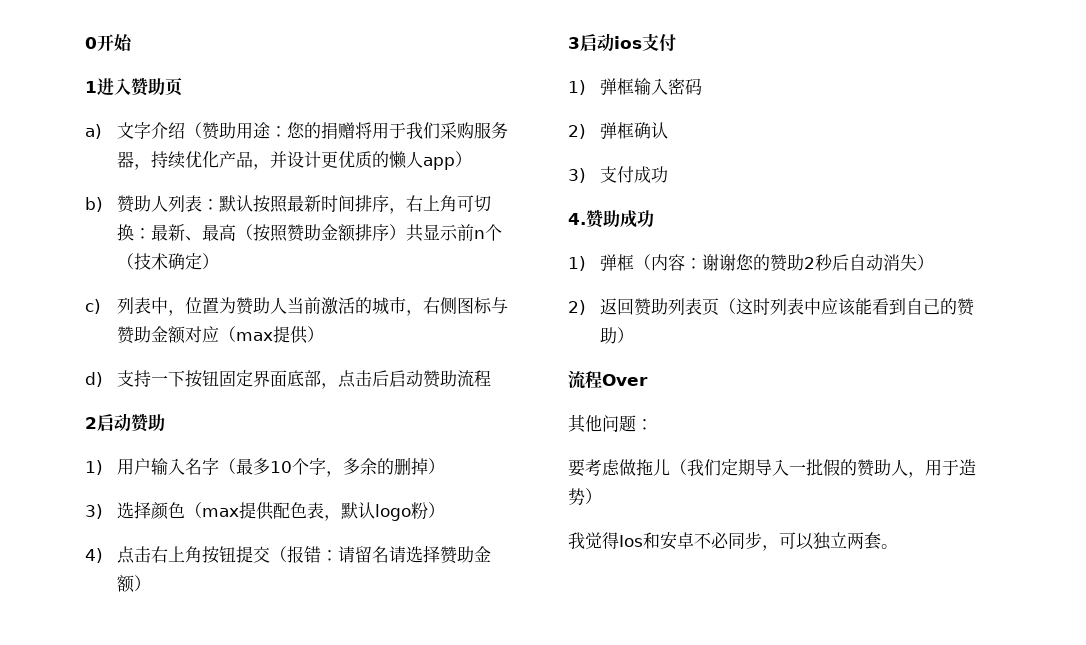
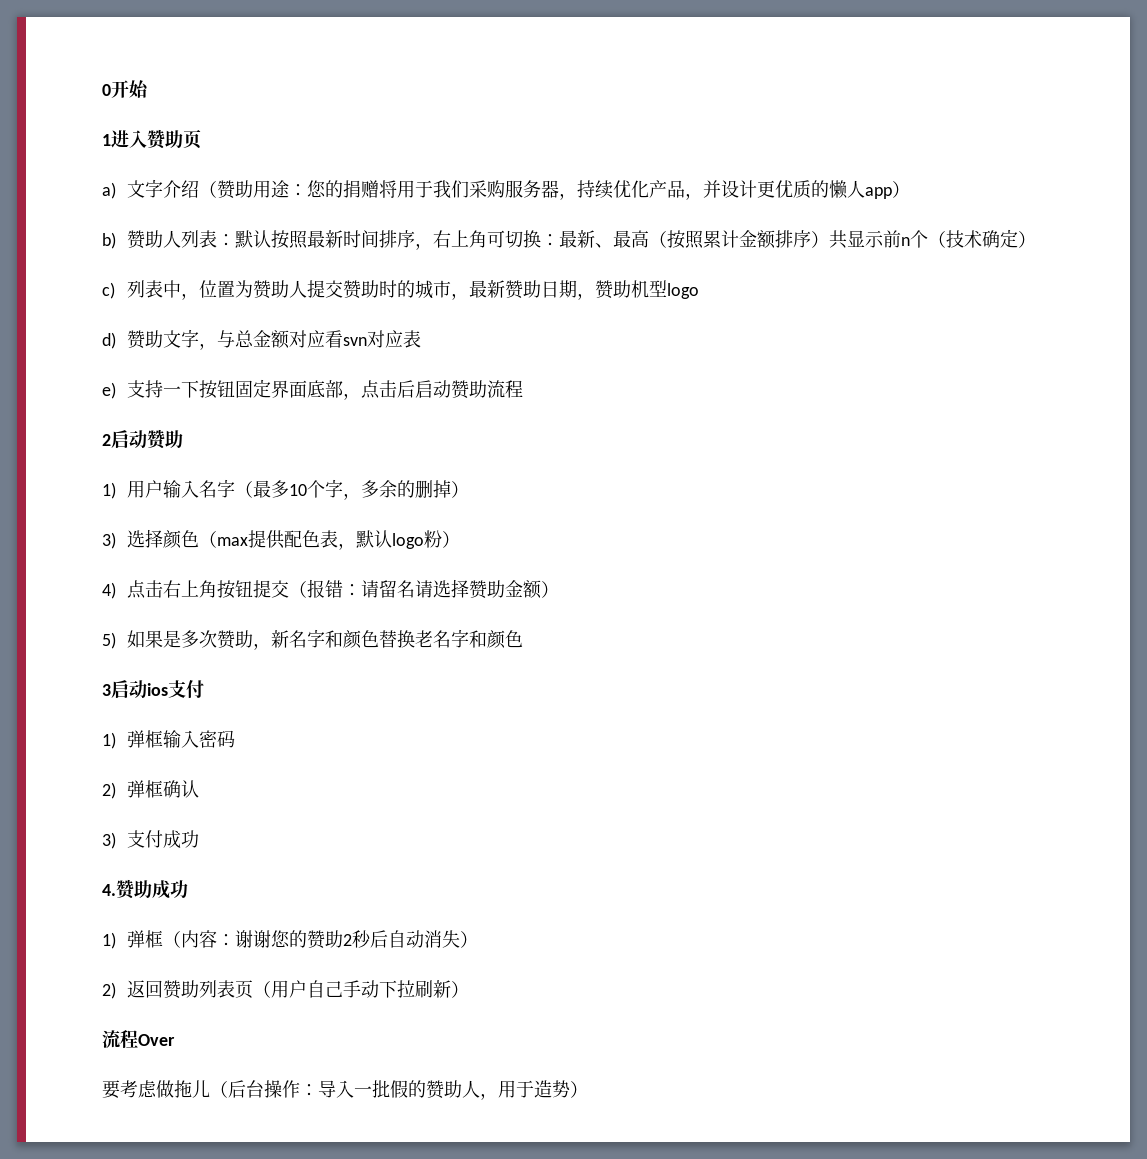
- b)赞助人列表：默认按照最新时间排序，右上角可切换：最新、最高（按照赞助金额排序）共显示前n个（技术确定）
+ b)赞助人列表：默认按照最新时间排序，右上角可切换：最新、最高（按照累计金额排序）共显示前n个（技术确定）
- c)列表中，位置为赞助人当前激活的城市，右侧图标与赞助金额对应（max提供）
- d)支持一下按钮固定界面底部，点击后启动赞助流程
+ c)列表中，位置为赞助人提交赞助时的城市，最新赞助日期，赞助机型logo
+ d)赞助文字，与总金额对应看svn对应表
+ e)支持一下按钮固定界面底部，点击后启动赞助流程
+ 5)如果是多次赞助，新名字和颜色替换老名字和颜色
- 2)返回赞助列表页（这时列表中应该能看到自己的赞助）
+ 2)返回赞助列表页（用户自己手动下拉刷新）
- 其他问题：
- 要考虑做拖儿（我们定期导入一批假的赞助人，用于造势）
+ 要考虑做拖儿（后台操作：导入一批假的赞助人，用于造势）
- 我觉得Ios和安卓不必同步，可以独立两套。

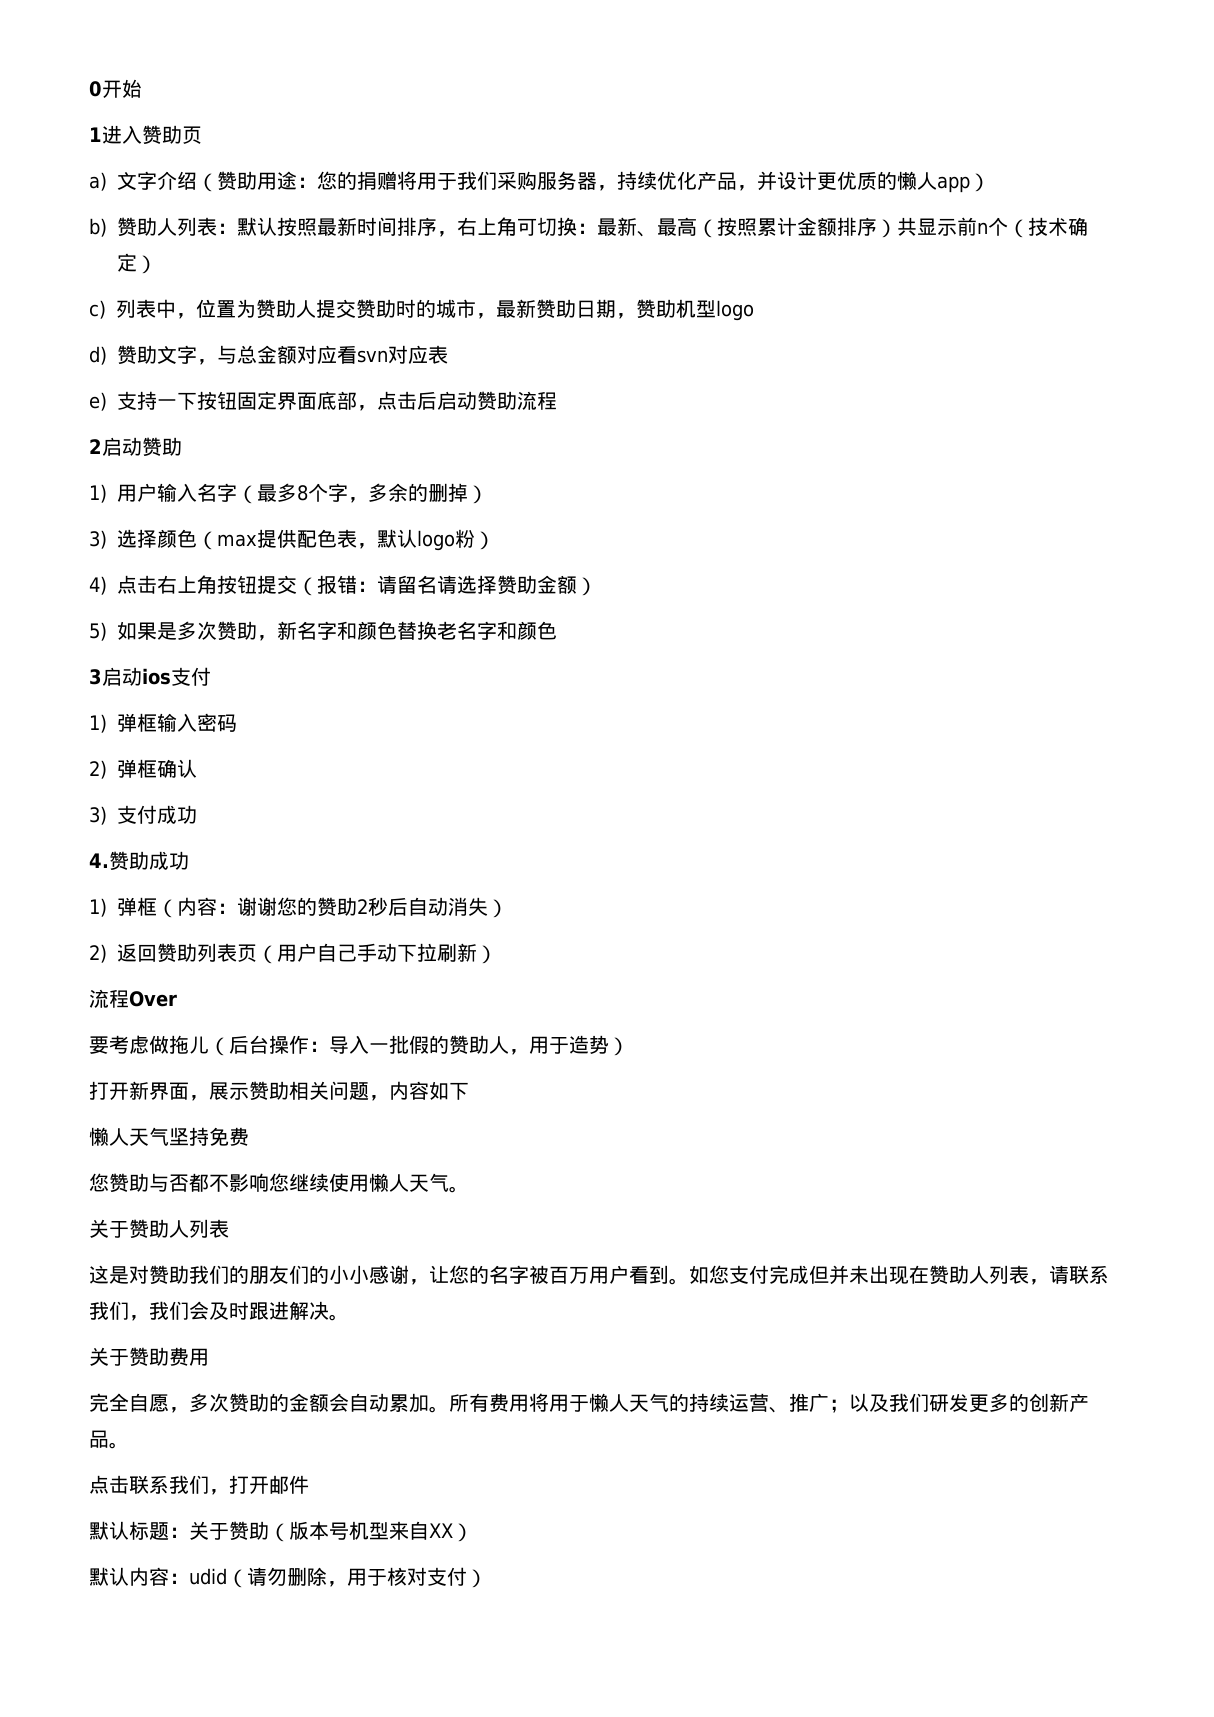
- 1)用户输入名字（最多10个字，多余的删掉）
+ 1)用户输入名字（最多8个字，多余的删掉）
+ 打开新界面，展示赞助相关问题，内容如下
+ 懒人天气坚持免费
+ 您赞助与否都不影响您继续使用懒人天气。
+ 关于赞助人列表
+ 这是对赞助我们的朋友们的小小感谢，让您的名字被百万用户看到。如您支付完成但并未出现在赞助人列表，请联系我们，我们会及时跟进解决。
+ 关于赞助费用
+ 完全自愿，多次赞助的金额会自动累加。所有费用将用于懒人天气的持续运营、推广；以及我们研发更多的创新产品。
+ 点击联系我们，打开邮件
+ 默认标题：关于赞助（版本号机型来自XX）
+ 默认内容：udid（请勿删除，用于核对支付）

